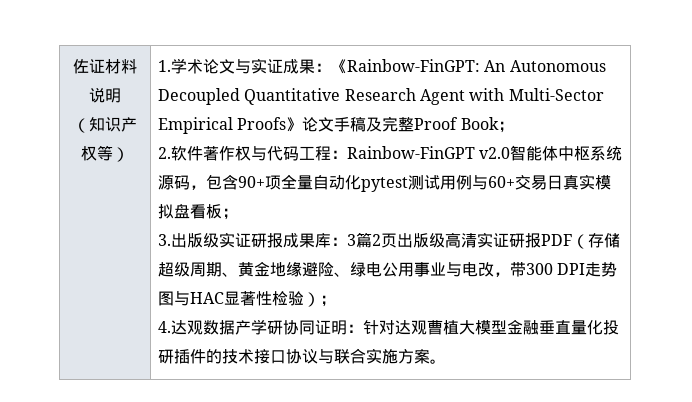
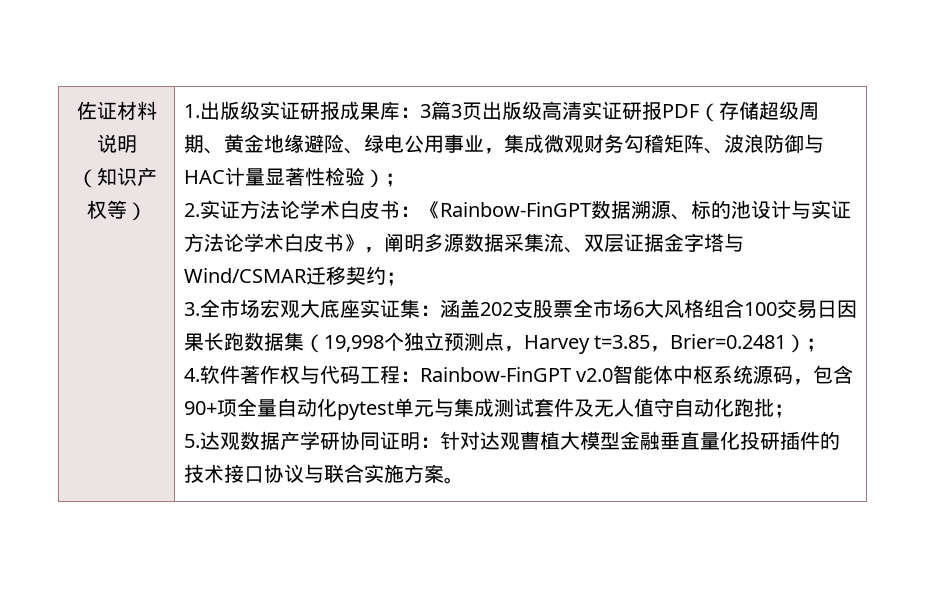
- 1.学术论文与实证成果：《Rainbow-FinGPT: An Autonomous Decoupled Quantitative Research Agent with Multi-Sector Empirical Proofs》论文手稿及完整Proof Book；
- 2.软件著作权与代码工程：Rainbow-FinGPT v2.0智能体中枢系统源码，包含90+项全量自动化pytest测试用例与60+交易日真实模拟盘看板；
- 3.出版级实证研报成果库：3篇2页出版级高清实证研报PDF（存储超级周期、黄金地缘避险、绿电公用事业与电改，带300 DPI走势图与HAC显著性检验）；
- 4.达观数据产学研协同证明：针对达观曹植大模型金融垂直量化投研插件的技术接口协议与联合实施方案。
+ 1.出版级实证研报成果库：3篇3页出版级高清实证研报PDF（存储超级周期、黄金地缘避险、绿电公用事业，集成微观财务勾稽矩阵、波浪防御与HAC计量显著性检验）；
+ 2.实证方法论学术白皮书：《Rainbow-FinGPT数据溯源、标的池设计与实证方法论学术白皮书》，阐明多源数据采集流、双层证据金字塔与Wind/CSMAR迁移契约；
+ 3.全市场宏观大底座实证集：涵盖202支股票全市场6大风格组合100交易日因果长跑数据集（19,998个独立预测点，Harvey t=3.85，Brier=0.2481）；
+ 4.软件著作权与代码工程：Rainbow-FinGPT v2.0智能体中枢系统源码，包含90+项全量自动化pytest单元与集成测试套件及无人值守自动化跑批；
+ 5.达观数据产学研协同证明：针对达观曹植大模型金融垂直量化投研插件的技术接口协议与联合实施方案。

